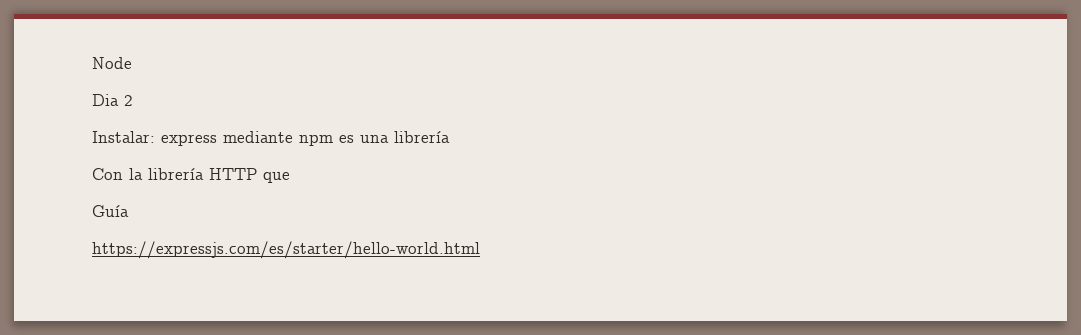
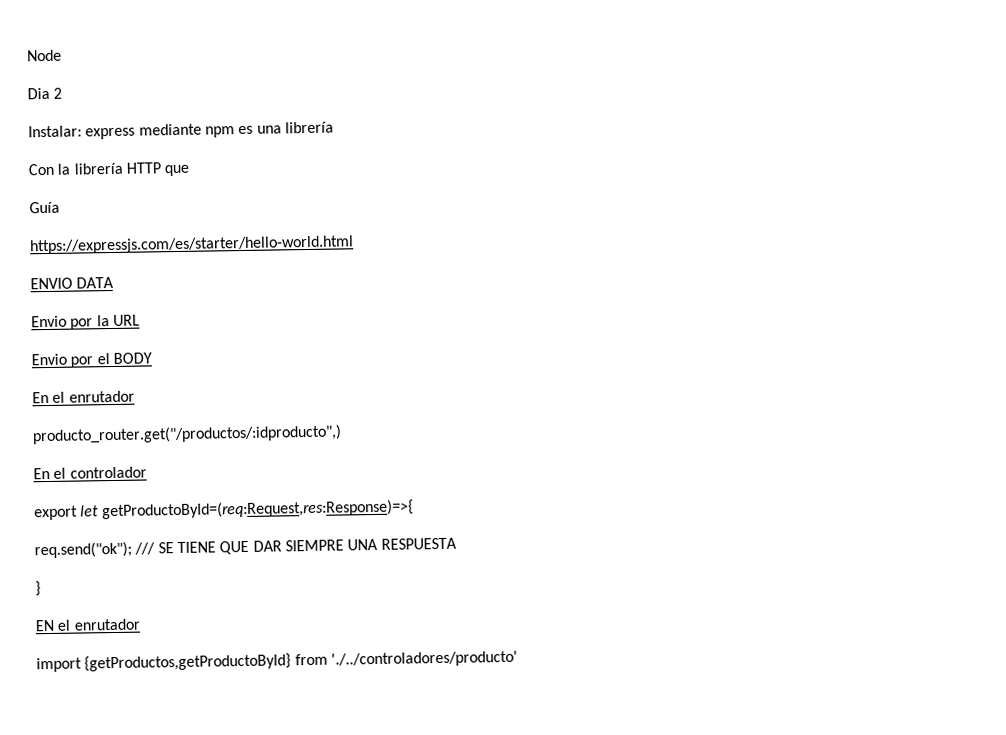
+ ENVIO DATA
+ Envio por la URL
+ Envio por el BODY
+ En el enrutador
+ producto_router.get("/productos/:idproducto",)
+ En el controlador
+ export let getProductoById=(req:Request,res:Response)=>{
+ req.send("ok"); /// SE TIENE QUE DAR SIEMPRE UNA RESPUESTA
+ }
+ EN el enrutador
+ import {getProductos,getProductoById} from './../controladores/producto'

